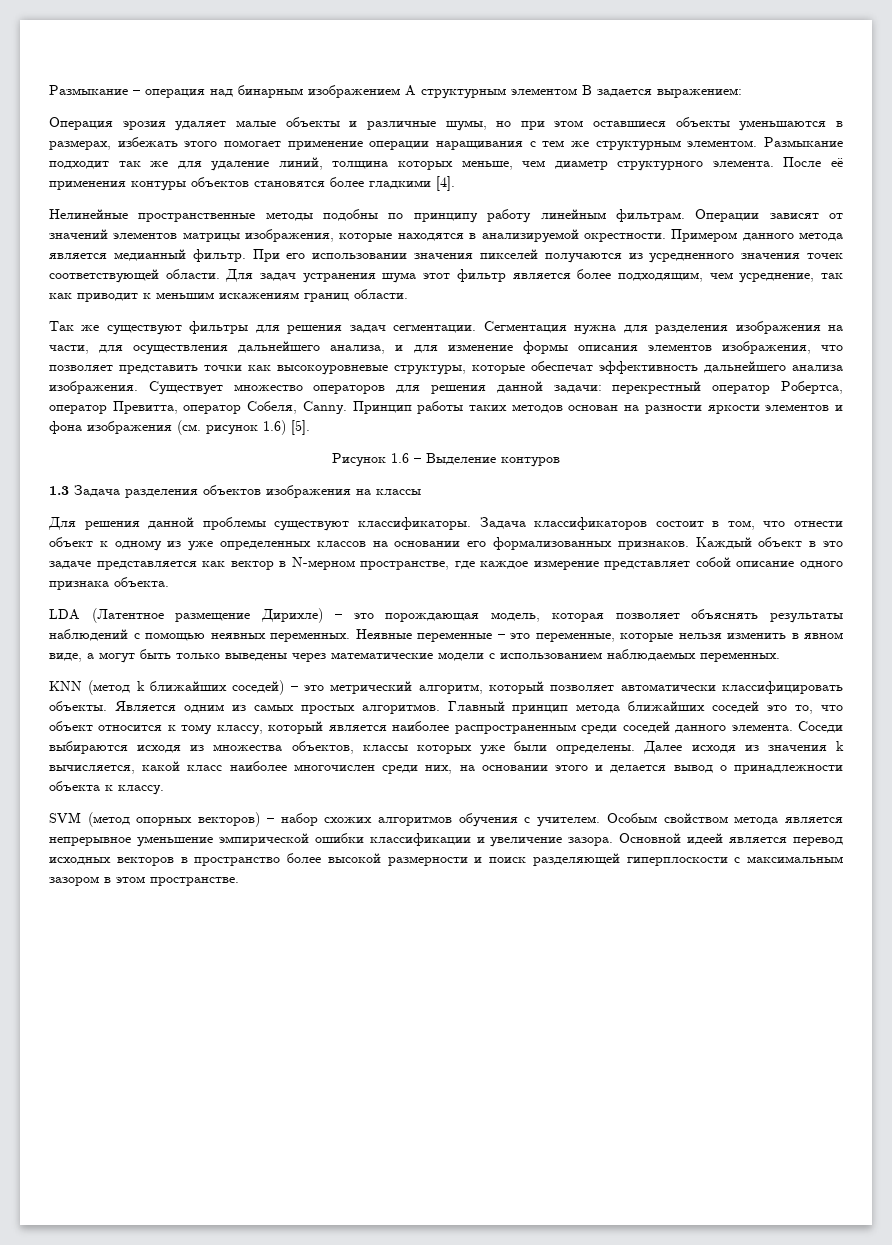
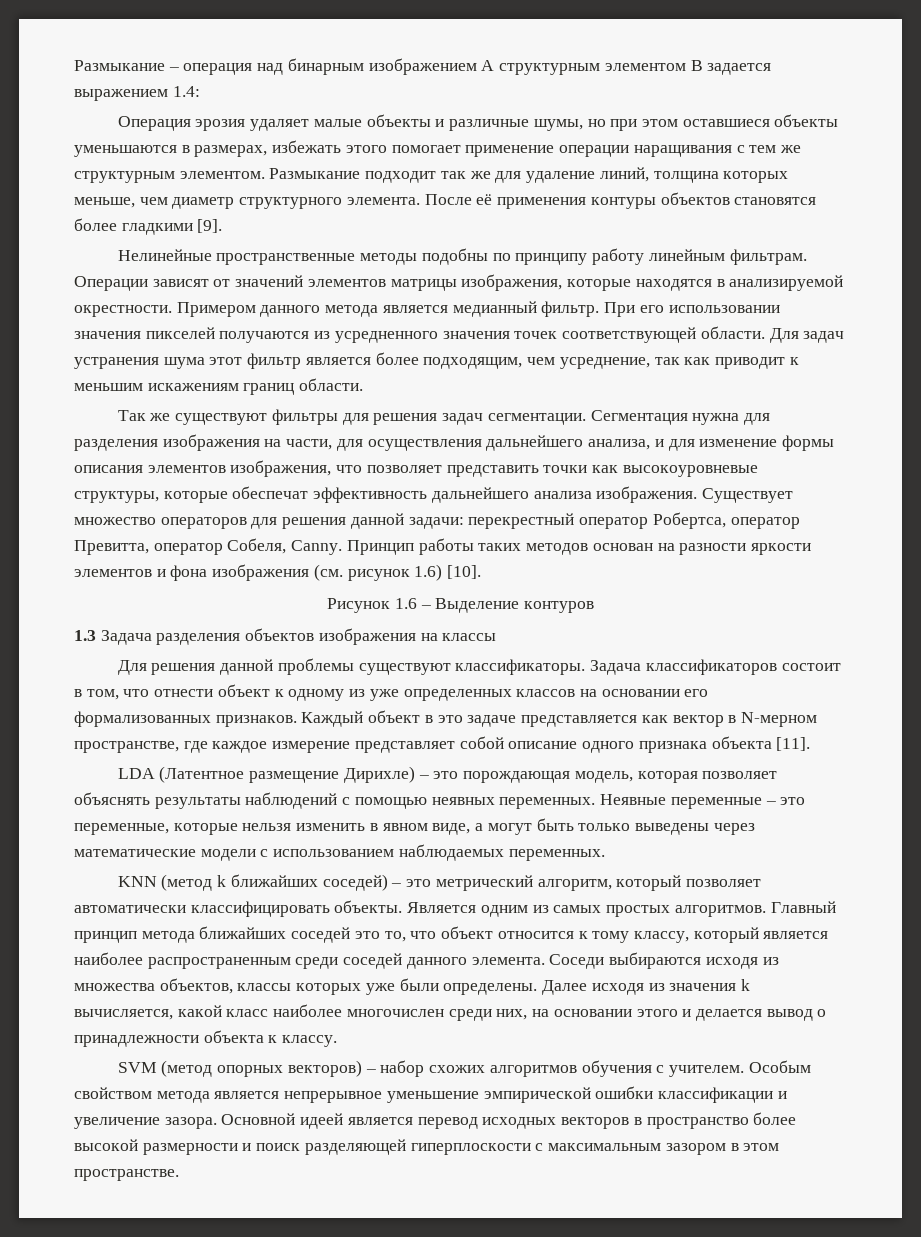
- Размыкание – операция над бинарным изображением А структурным элементом В задается выражением:
+ Размыкание – операция над бинарным изображением А структурным элементом В задается выражением 1.4:
- После её применения контуры объектов становятся более гладкими [4].
+ После её применения контуры объектов становятся более гладкими [9].
- Принцип работы таких методов основан на разности яркости элементов и фона изображения (см. рисунок 1.6) [5].
+ Принцип работы таких методов основан на разности яркости элементов и фона изображения (см. рисунок 1.6) [10].
- Каждый объект в это задаче представляется как вектор в N-мерном пространстве, где каждое измерение представляет собой описание одного признака объекта.
+ Каждый объект в это задаче представляется как вектор в N-мерном пространстве, где каждое измерение представляет собой описание одного признака объекта [11].

